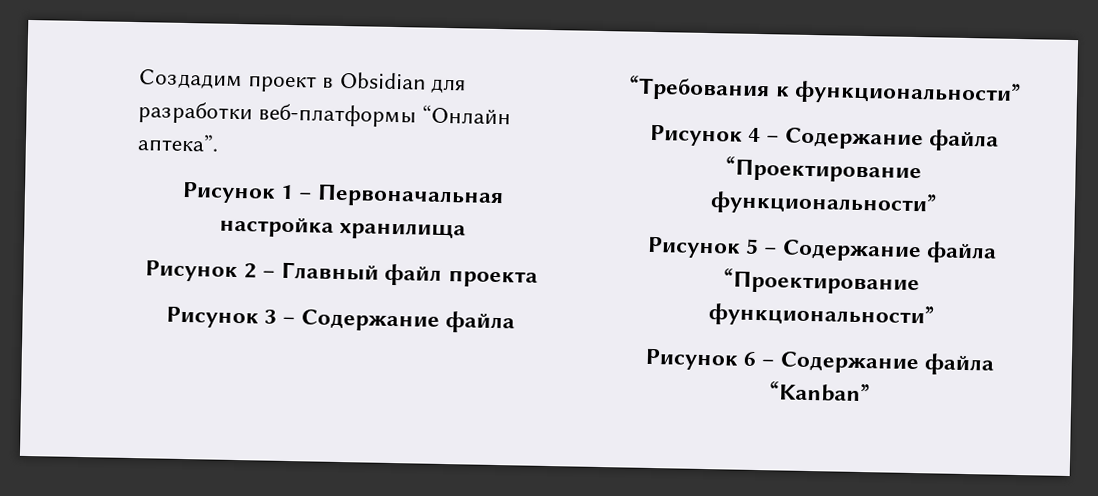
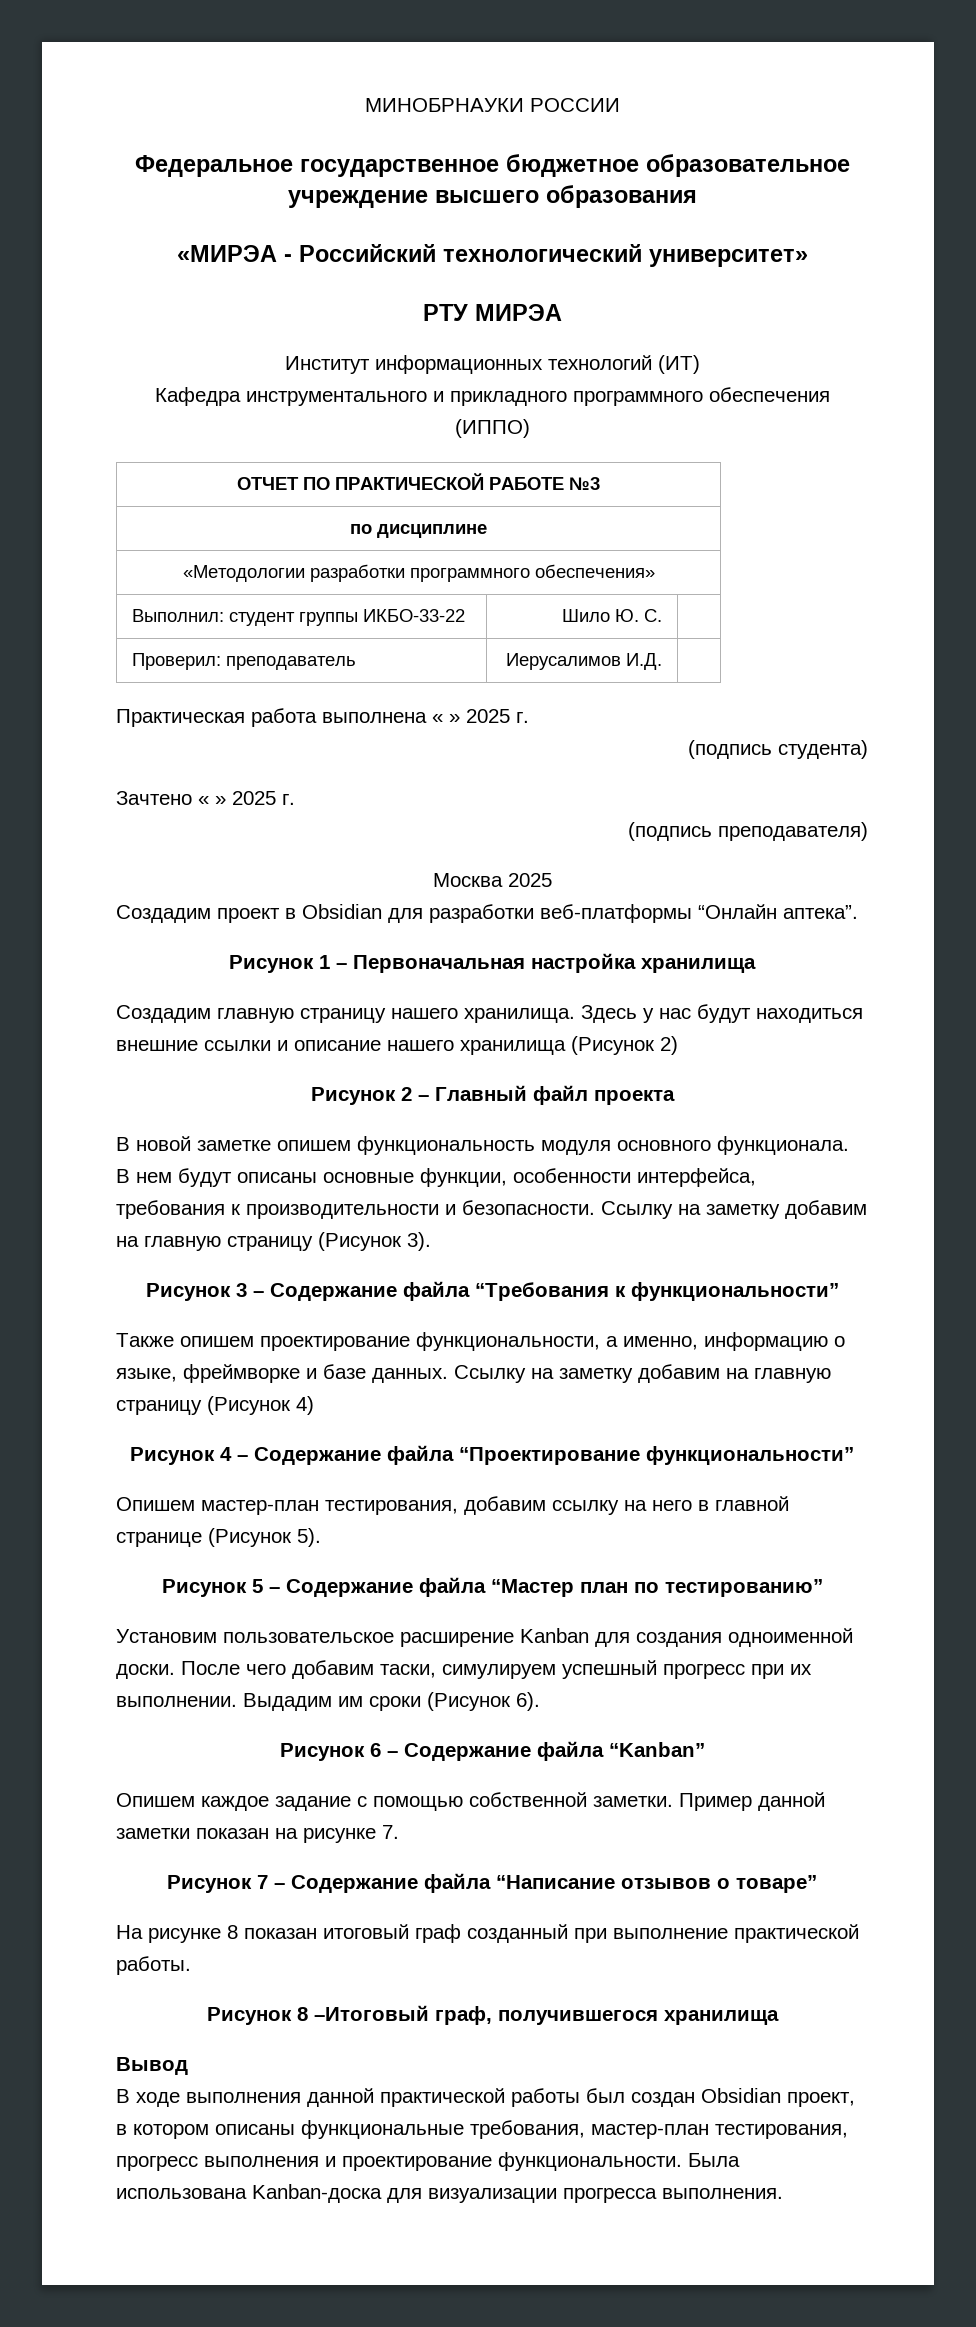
+ МИНОБРНАУКИ РОССИИ
+ Федеральное государственное бюджетное образовательное учреждение высшего образования
+ «МИРЭА - Российский технологический университет»
+ РТУ МИРЭА
+ Институт информационных технологий (ИТ)
+ Кафедра инструментального и прикладного программного обеспечения (ИППО)
+ ОТЧЕТ ПО ПРАКТИЧЕСКОЙ РАБОТЕ №3
+ по дисциплине
+ «Методологии разработки программного обеспечения»
+ Выполнил: студент группы ИКБО-33-22 | Шило Ю. С. |
+ Проверил: преподаватель | Иерусалимов И.Д. |
+ Практическая работа выполнена « » 2025 г.
+ (подпись студента)
+ Зачтено « » 2025 г.
+ (подпись преподавателя)
+ Москва 2025
+ Создадим главную страницу нашего хранилища. Здесь у нас будут находиться внешние ссылки и описание нашего хранилища (Рисунок 2)
+ В новой заметке опишем функциональность модуля основного функционала. В нем будут описаны основные функции, особенности интерфейса, требования к производительности и безопасности. Ссылку на заметку добавим на главную страницу (Рисунок 3).
+ Также опишем проектирование функциональности, а именно, информацию о языке, фреймворке и базе данных. Ссылку на заметку добавим на главную страницу (Рисунок 4)
+ Опишем мастер-план тестирования, добавим ссылку на него в главной странице (Рисунок 5).
- Рисунок 5 – Содержание файла “Проектирование функциональности”
+ Рисунок 5 – Содержание файла “Мастер план по тестированию”
+ Установим пользовательское расширение Kanban для создания одноименной доски. После чего добавим таски, симулируем успешный прогресс при их выполнении. Выдадим им сроки (Рисунок 6).
+ Опишем каждое задание с помощью собственной заметки. Пример данной заметки показан на рисунке 7.
+ Рисунок 7 – Содержание файла “Написание отзывов о товаре”
+ На рисунке 8 показан итоговый граф созданный при выполнение практической работы.
+ Рисунок 8 –Итоговый граф, получившегося хранилища
+ Вывод
+ В ходе выполнения данной практической работы был создан Obsidian проект, в котором описаны функциональные требования, мастер-план тестирования, прогресс выполнения и проектирование функциональности. Была использована Kanban-доска для визуализации прогресса выполнения.

